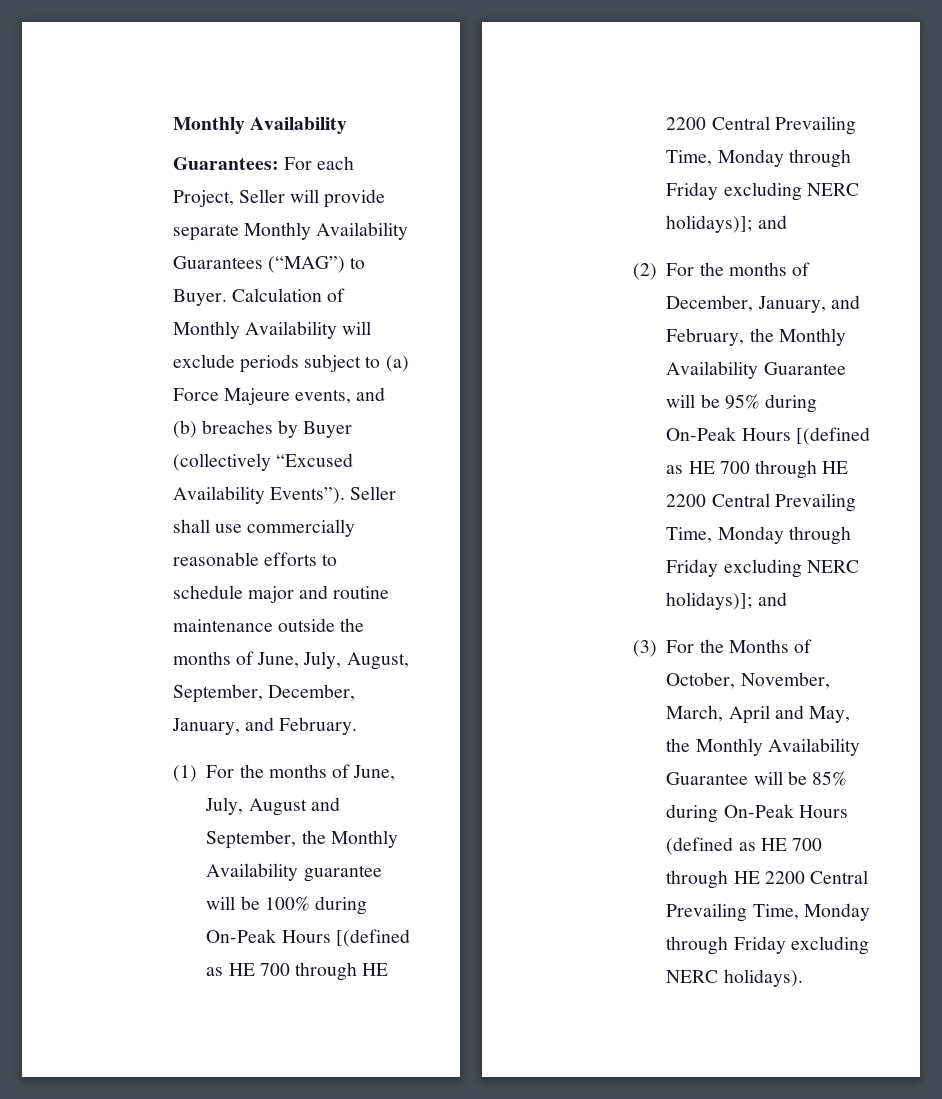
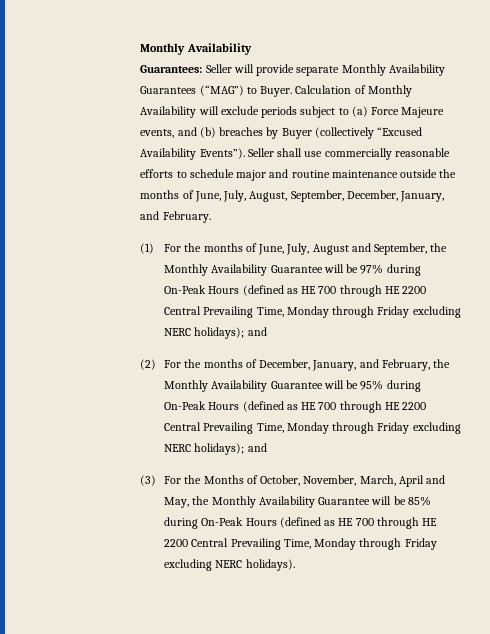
- Guarantees: For each Project, Seller will provide separate Monthly Availability Guarantees (“MAG”) to Buyer.
+ Guarantees: Seller will provide separate Monthly Availability Guarantees (“MAG”) to Buyer.
- (1) For the months of June, July, August and September, the Monthly Availability guarantee will be 100% during On-Peak Hours [(defined as HE 700 through HE 2200 Central Prevailing Time, Monday through Friday excluding NERC holidays)]; and
+ (1) For the months of June, July, August and September, the Monthly Availability Guarantee will be 97% during On-Peak Hours (defined as HE 700 through HE 2200 Central Prevailing Time, Monday through Friday excluding NERC holidays); and
- (2) For the months of December, January, and February, the Monthly Availability Guarantee will be 95% during On-Peak Hours [(defined as HE 700 through HE 2200 Central Prevailing Time, Monday through Friday excluding NERC holidays)]; and
+ (2) For the months of December, January, and February, the Monthly Availability Guarantee will be 95% during On-Peak Hours (defined as HE 700 through HE 2200 Central Prevailing Time, Monday through Friday excluding NERC holidays); and

